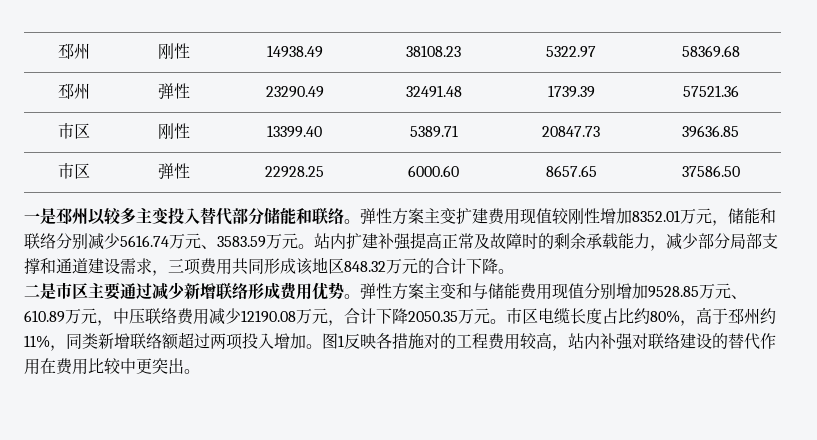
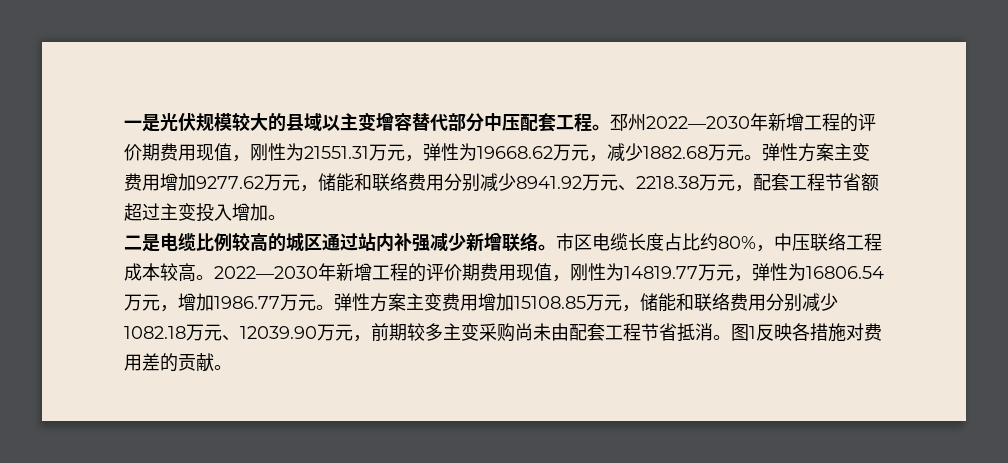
- 邳州 | 刚性 | 14938.49 | 38108.23 | 5322.97 | 58369.68
- 邳州 | 弹性 | 23290.49 | 32491.48 | 1739.39 | 57521.36
- 市区 | 刚性 | 13399.40 | 5389.71 | 20847.73 | 39636.85
- 市区 | 弹性 | 22928.25 | 6000.60 | 8657.65 | 37586.50
- 一是邳州以较多主变投入替代部分储能和联络。弹性方案主变扩建费用现值较刚性增加8352.01万元，储能和联络分别减少5616.74万元、3583.59万元。站内扩建补强提高正常及故障时的剩余承载能力，减少部分局部支撑和通道建设需求，三项费用共同形成该地区848.32万元的合计下降。
- 二是市区主要通过减少新增联络形成费用优势。弹性方案主变和与储能费用现值分别增加9528.85万元、610.89万元，中压联络费用减少12190.08万元，合计下降2050.35万元。
+ 一是光伏规模较大的县域以主变增容替代部分中压配套工程。邳州2022—2030年新增工程的评价期费用现值，刚性为21551.31万元，弹性为19668.62万元，减少1882.68万元。弹性方案主变费用增加9277.62万元，储能和联络费用分别减少8941.92万元、2218.38万元，配套工程节省额超过主变投入增加。
+ 二是电缆比例较高的城区通过站内补强减少新增联络。
- 市区电缆长度占比约80%，高于邳州约11%，同类新增联络额超过两项投入增加。
+ 市区电缆长度占比约80%，中压联络工程成本较高。2022—2030年新增工程的评价期费用现值，刚性为14819.77万元，弹性为16806.54万元，增加1986.77万元。弹性方案主变费用增加15108.85万元，储能和联络费用分别减少1082.18万元、12039.90万元，前期较多主变采购尚未由配套工程节省抵消。
- 图1反映各措施对的工程费用较高，站内补强对联络建设的替代作用在费用比较中更突出。
+ 图1反映各措施对费用差的贡献。

